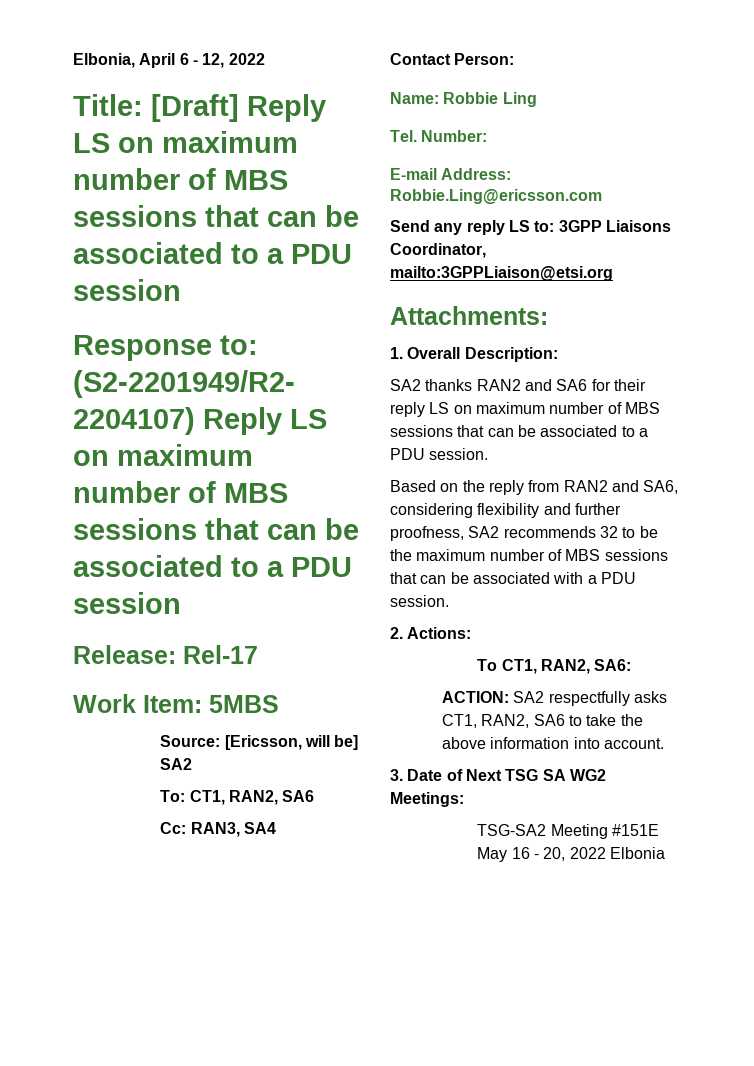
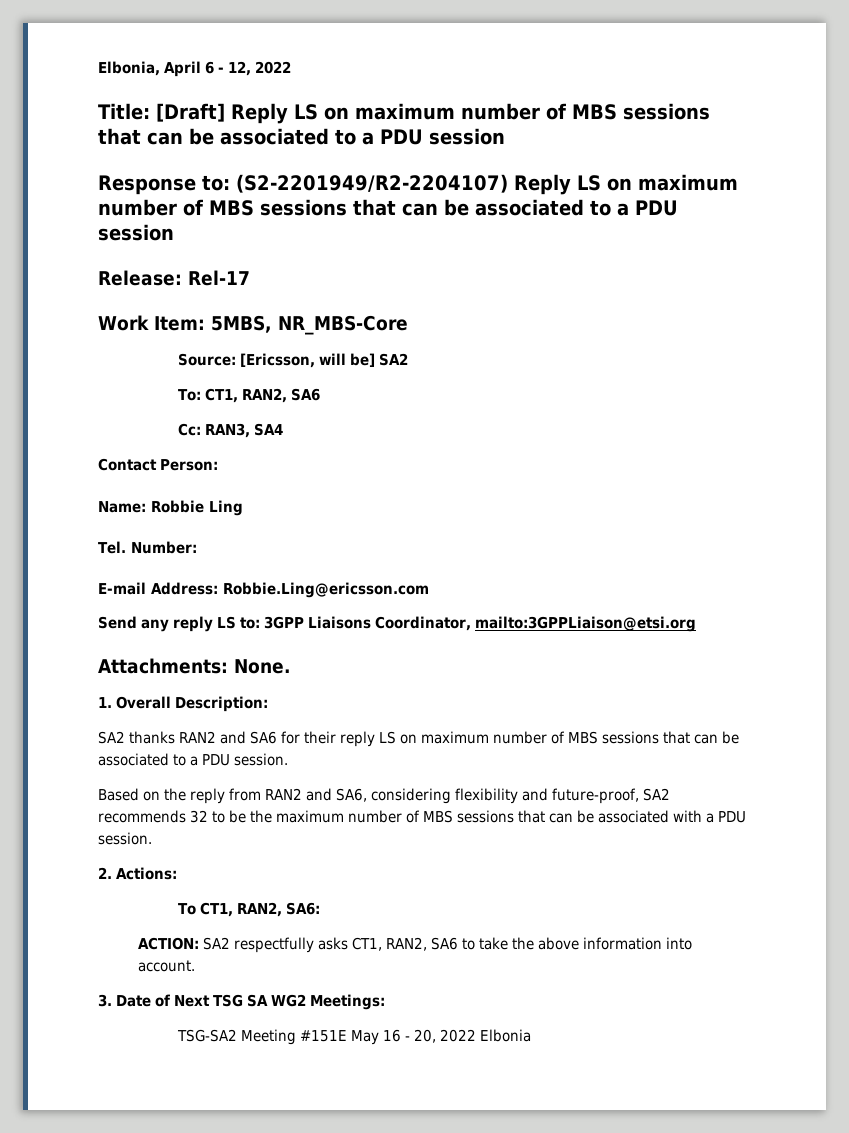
- Work Item: 5MBS
+ Work Item: 5MBS, NR_MBS-Core
- Attachments:
+ Attachments: None.
- Based on the reply from RAN2 and SA6, considering flexibility and further proofness, SA2 recommends 32 to be the maximum number of MBS sessions that can be associated with a PDU session.
+ Based on the reply from RAN2 and SA6, considering flexibility and future-proof, SA2 recommends 32 to be the maximum number of MBS sessions that can be associated with a PDU session.

